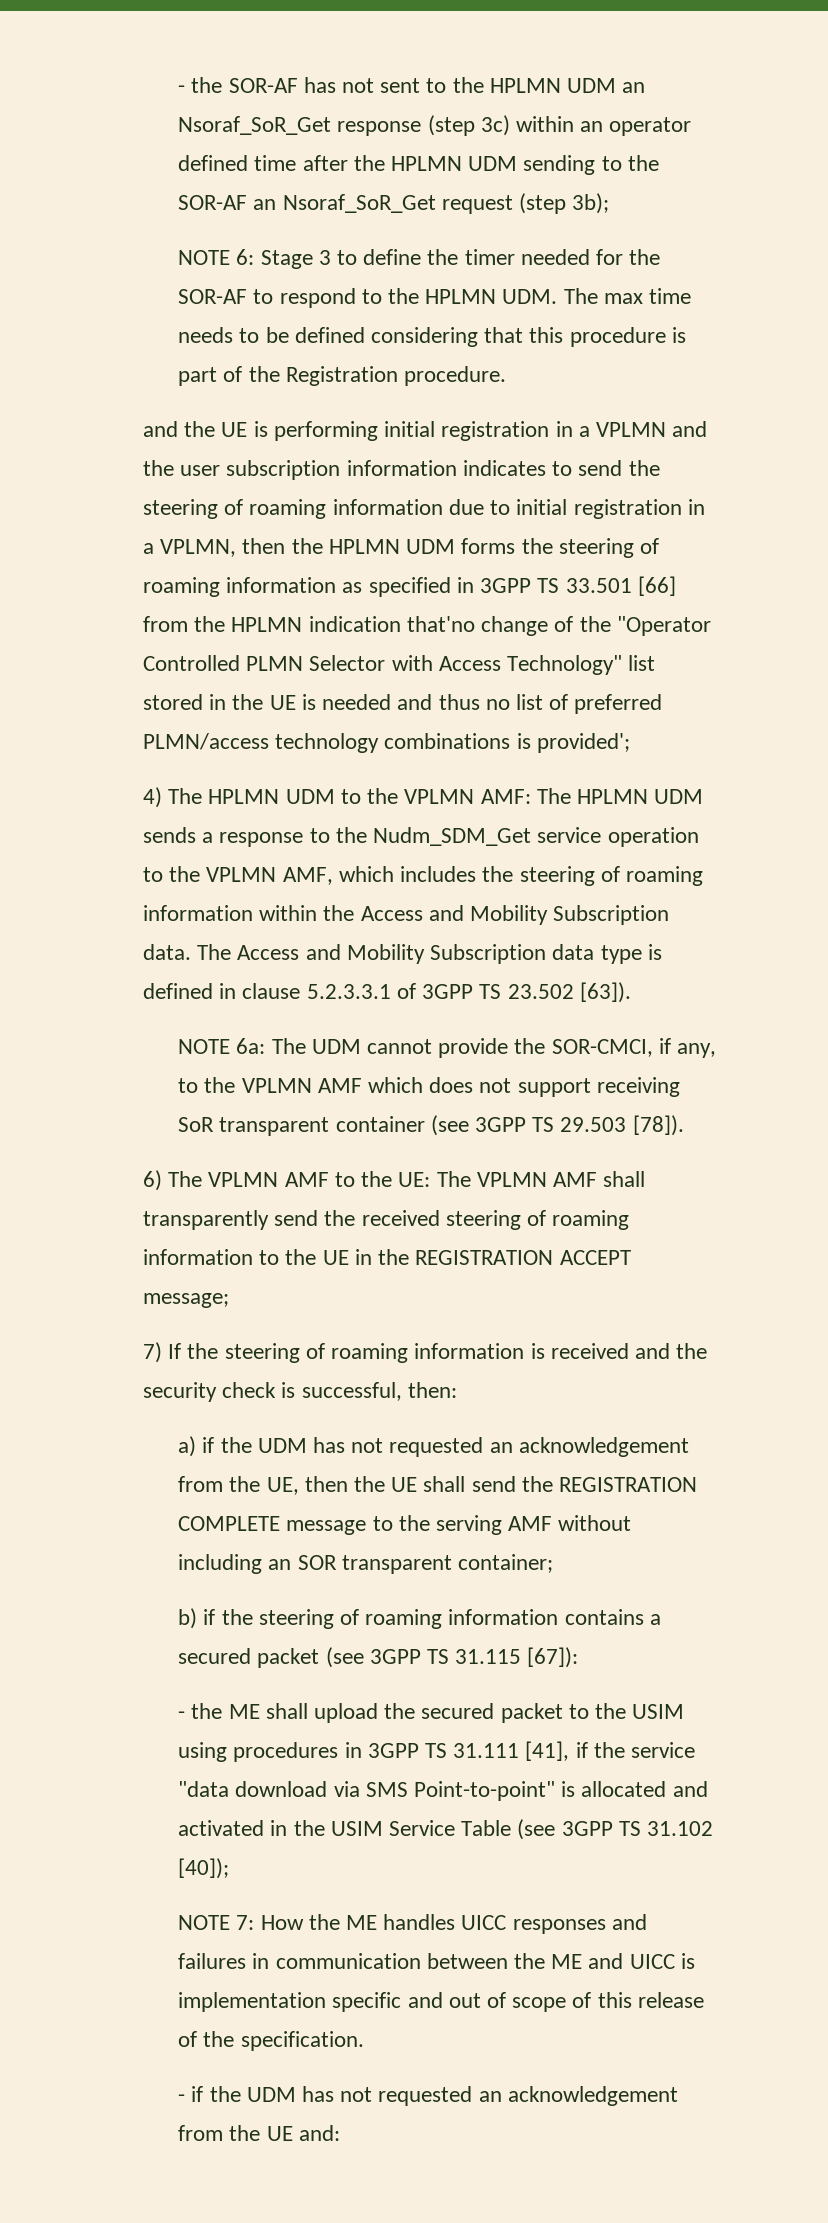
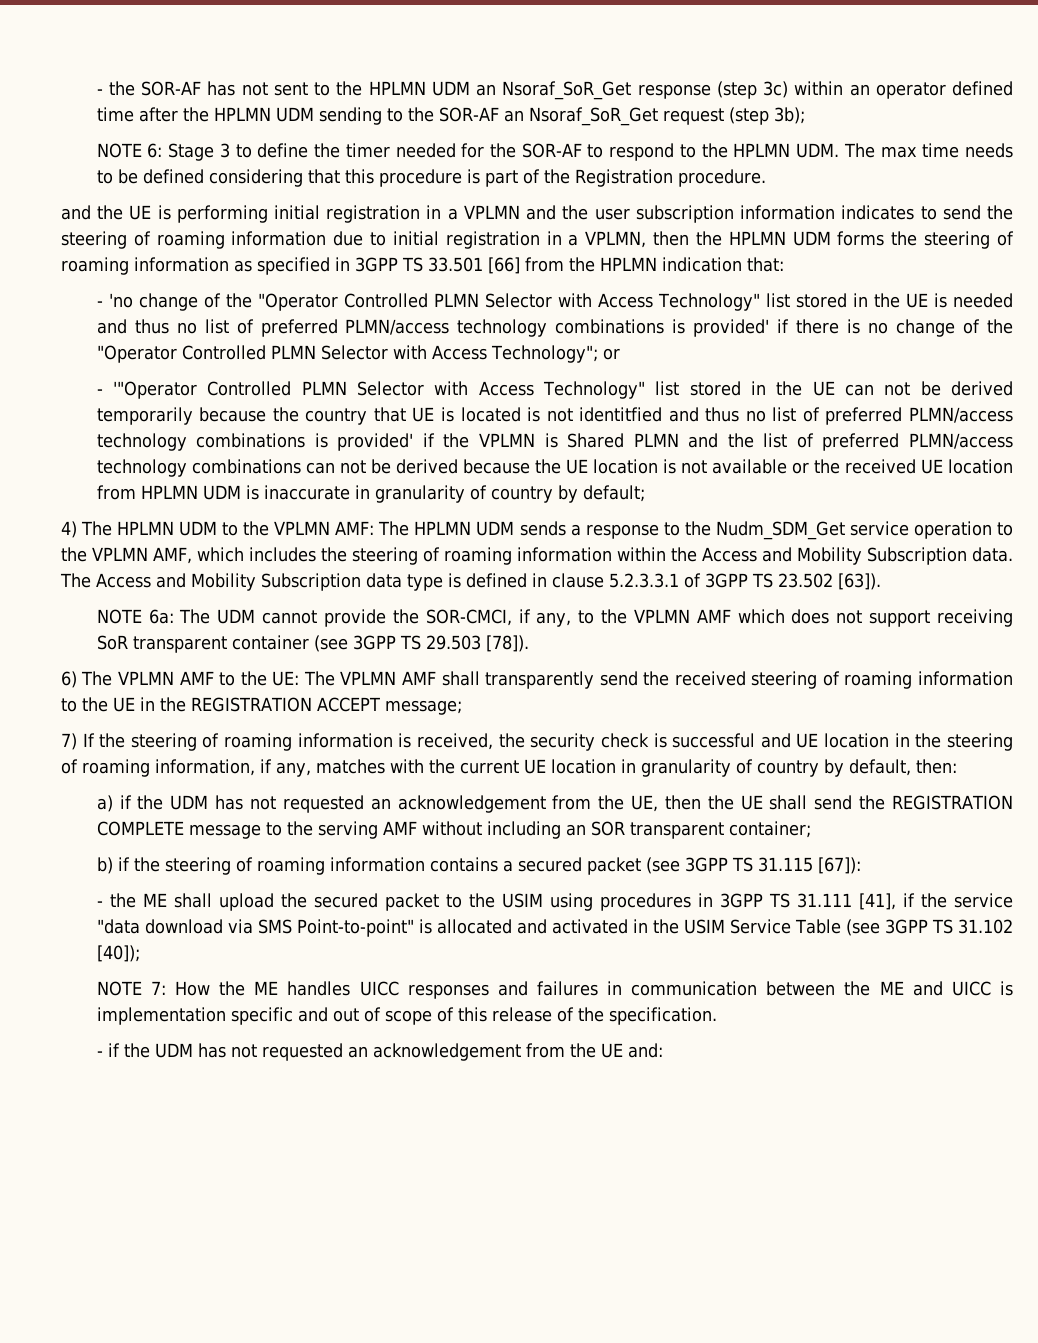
- and the UE is performing initial registration in a VPLMN and the user subscription information indicates to send the steering of roaming information due to initial registration in a VPLMN, then the HPLMN UDM forms the steering of roaming information as specified in 3GPP TS 33.501 [66] from the HPLMN indication that'no change of the "Operator Controlled PLMN Selector with Access Technology" list stored in the UE is needed and thus no list of preferred PLMN/access technology combinations is provided';
+ and the UE is performing initial registration in a VPLMN and the user subscription information indicates to send the steering of roaming information due to initial registration in a VPLMN, then the HPLMN UDM forms the steering of roaming information as specified in 3GPP TS 33.501 [66] from the HPLMN indication that:
+ - 'no change of the "Operator Controlled PLMN Selector with Access Technology" list stored in the UE is needed and thus no list of preferred PLMN/access technology combinations is provided' if there is no change of the "Operator Controlled PLMN Selector with Access Technology"; or
+ - '"Operator Controlled PLMN Selector with Access Technology" list stored in the UE can not be derived temporarily because the country that UE is located is not identitfied and thus no list of preferred PLMN/access technology combinations is provided' if the VPLMN is Shared PLMN and the list of preferred PLMN/access technology combinations can not be derived because the UE location is not available or the received UE location from HPLMN UDM is inaccurate in granularity of country by default;
- 7) If the steering of roaming information is received and the security check is successful, then:
+ 7) If the steering of roaming information is received, the security check is successful and UE location in the steering of roaming information, if any, matches with the current UE location in granularity of country by default, then:

